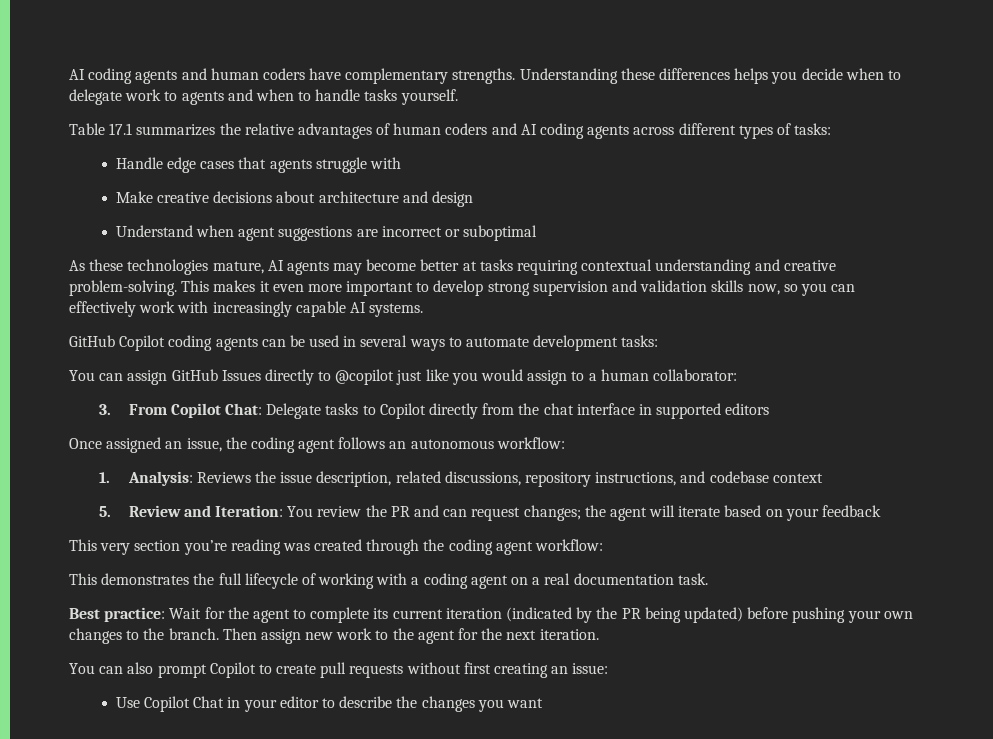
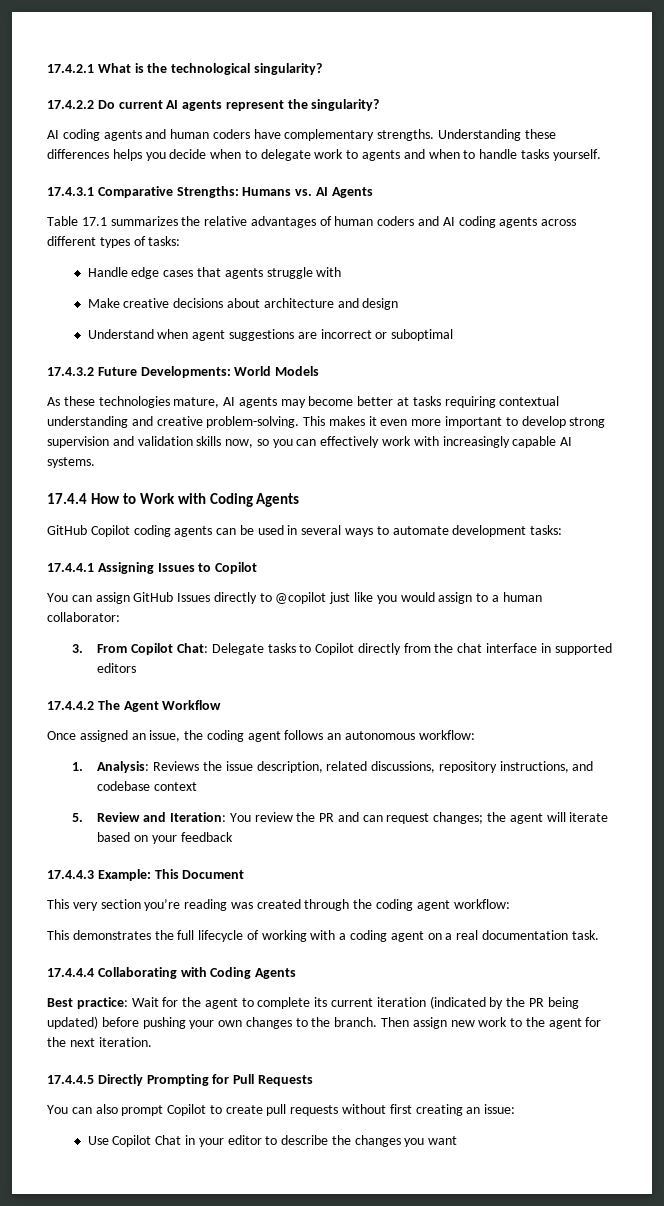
+ 17.4.2.1 What is the technological singularity?
+ 17.4.2.2 Do current AI agents represent the singularity?
+ 17.4.3.1 Comparative Strengths: Humans vs. AI Agents
+ 17.4.3.2 Future Developments: World Models
+ 17.4.4 How to Work with Coding Agents
+ 17.4.4.1 Assigning Issues to Copilot
+ 17.4.4.2 The Agent Workflow
+ 17.4.4.3 Example: This Document
+ 17.4.4.4 Collaborating with Coding Agents
+ 17.4.4.5 Directly Prompting for Pull Requests

